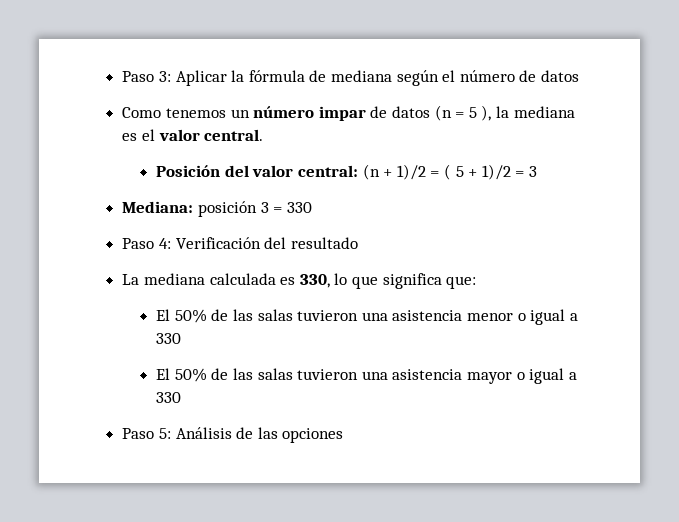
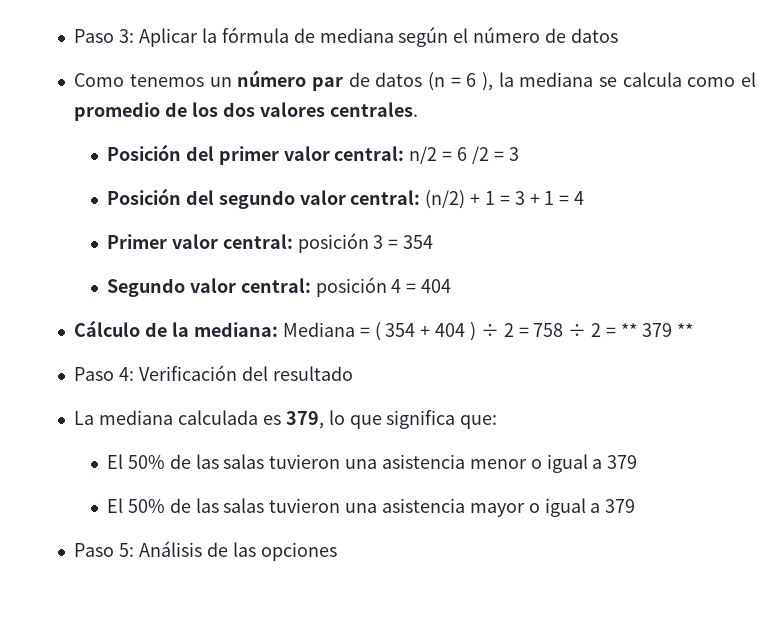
- Como tenemos un número impar de datos (n = 5 ), la mediana es el valor central.
- Posición del valor central: (n + 1)/2 = ( 5 + 1)/2 = 3
- Mediana: posición 3 = 330
+ Como tenemos un número par de datos (n = 6 ), la mediana se calcula como el promedio de los dos valores centrales.
+ Posición del primer valor central: n/2 = 6 /2 = 3
+ Posición del segundo valor central: (n/2) + 1 = 3 + 1 = 4
+ Primer valor central: posición 3 = 354
+ Segundo valor central: posición 4 = 404
+ Cálculo de la mediana: Mediana = ( 354 + 404 ) ÷ 2 = 758 ÷ 2 = ** 379 **
- La mediana calculada es 330, lo que significa que:
+ La mediana calculada es 379, lo que significa que:
- El 50% de las salas tuvieron una asistencia menor o igual a 330
+ El 50% de las salas tuvieron una asistencia menor o igual a 379
- El 50% de las salas tuvieron una asistencia mayor o igual a 330
+ El 50% de las salas tuvieron una asistencia mayor o igual a 379

